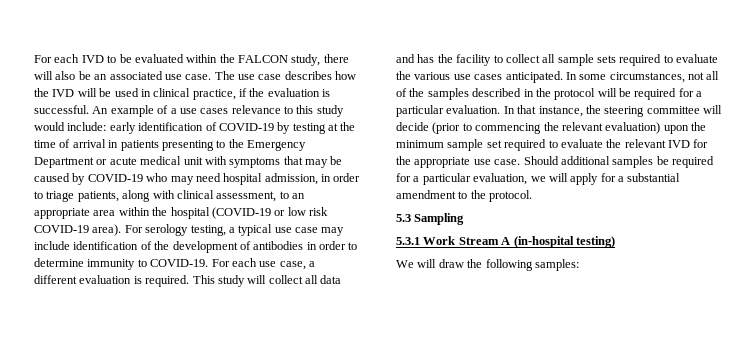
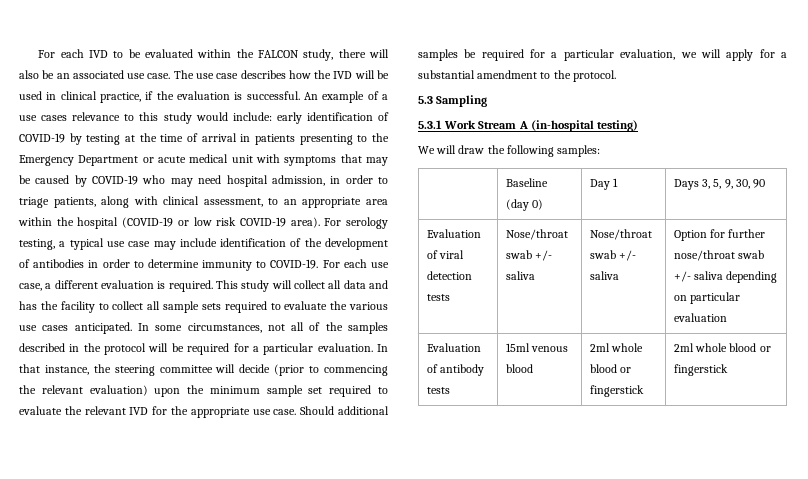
+ | Baseline (day 0) | Day 1 | Days 3, 5, 9, 30, 90
+ Evaluation of viral detection tests | Nose/throat swab +/- saliva | Nose/throat swab +/- saliva | Option for further nose/throat swab +/- saliva depending on particular evaluation
+ Evaluation of antibody tests | 15ml venous blood | 2ml whole blood or fingerstick | 2ml whole blood or fingerstick

